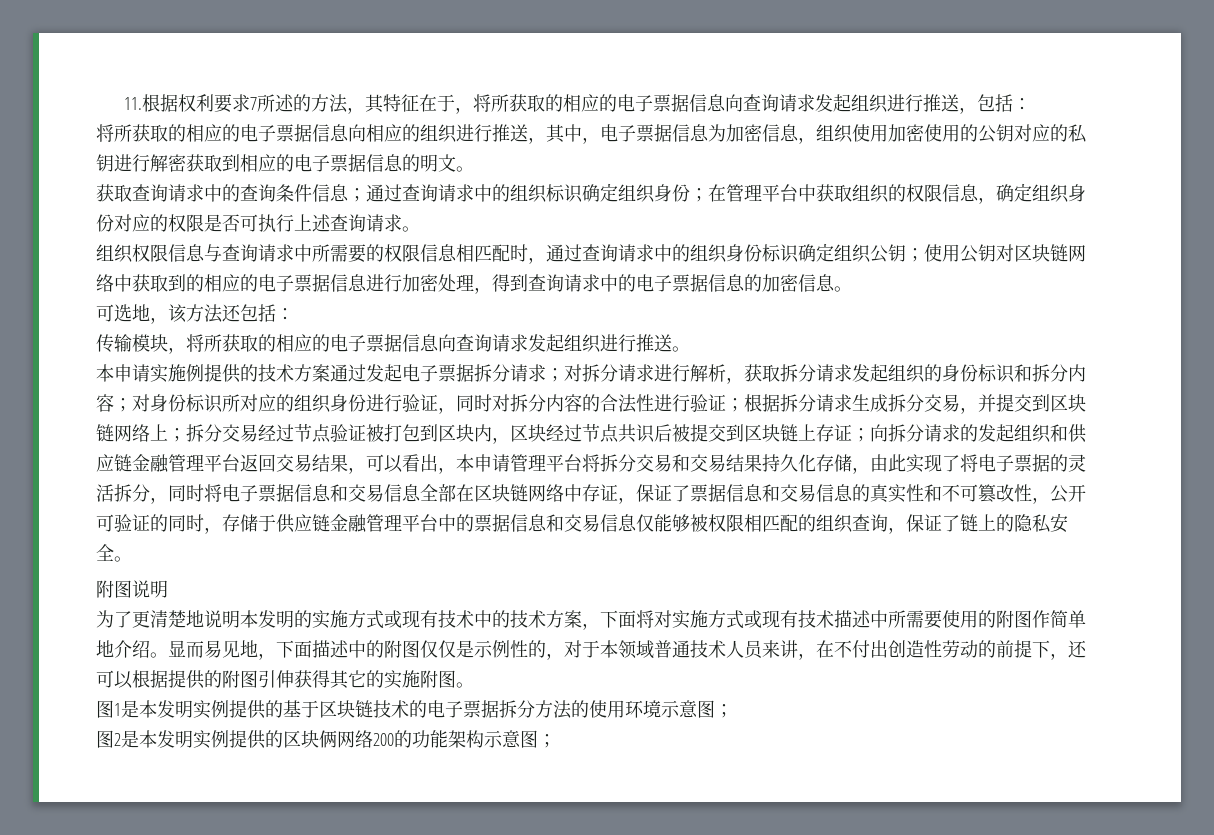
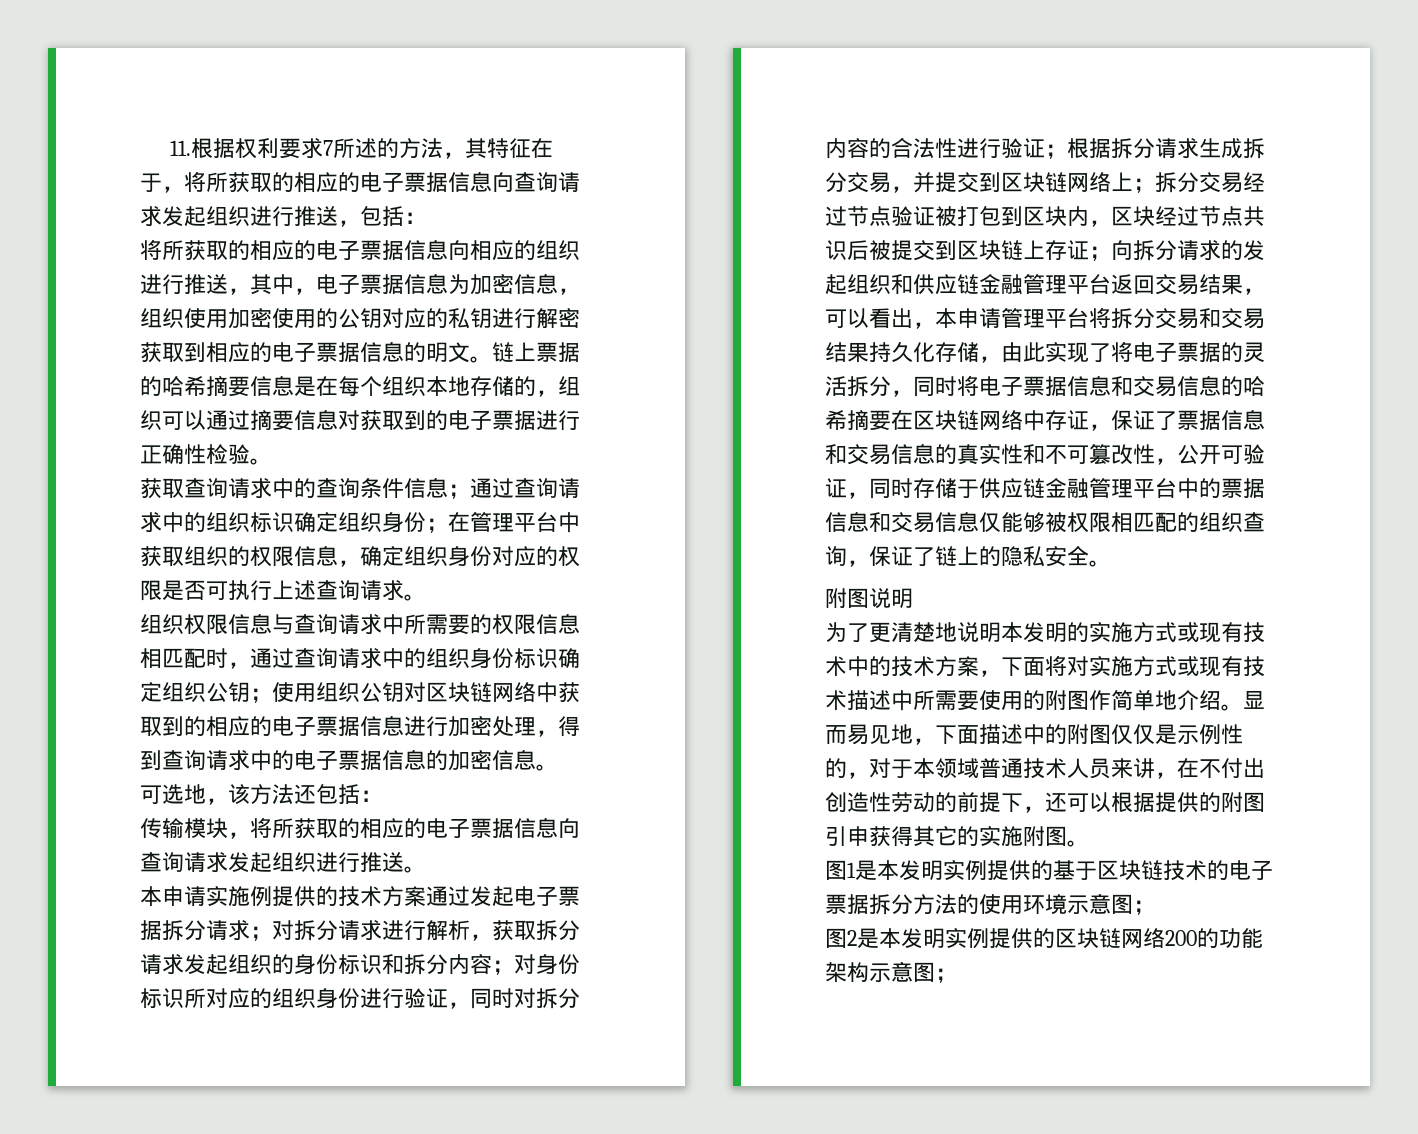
+ 链上票据的哈希摘要信息是在每个组织本地存储的，组织可以通过摘要信息对获取到的电子票据进行正确性检验。
- 组织权限信息与查询请求中所需要的权限信息相匹配时，通过查询请求中的组织身份标识确定组织公钥；使用公钥对区块链网络中获取到的相应的电子票据信息进行加密处理，得到查询请求中的电子票据信息的加密信息。
+ 组织权限信息与查询请求中所需要的权限信息相匹配时，通过查询请求中的组织身份标识确定组织公钥；使用组织公钥对区块链网络中获取到的相应的电子票据信息进行加密处理，得到查询请求中的电子票据信息的加密信息。
- 向拆分请求的发起组织和供应链金融管理平台返回交易结果，可以看出，本申请管理平台将拆分交易和交易结果持久化存储，由此实现了将电子票据的灵活拆分，同时将电子票据信息和交易信息全部在区块链网络中存证，保证了票据信息和交易信息的真实性和不可篡改性，公开可验证的同时，存储于供应链金融管理平台中的票据信息和交易信息仅能够被权限相匹配的组织查询，保证了链上的隐私安全。
+ 向拆分请求的发起组织和供应链金融管理平台返回交易结果，可以看出，本申请管理平台将拆分交易和交易结果持久化存储，由此实现了将电子票据的灵活拆分，同时将电子票据信息和交易信息的哈希摘要在区块链网络中存证，保证了票据信息和交易信息的真实性和不可篡改性，公开可验证，同时存储于供应链金融管理平台中的票据信息和交易信息仅能够被权限相匹配的组织查询，保证了链上的隐私安全。
- 显而易见地，下面描述中的附图仅仅是示例性的，对于本领域普通技术人员来讲，在不付出创造性劳动的前提下，还可以根据提供的附图引伸获得其它的实施附图。
+ 显而易见地，下面描述中的附图仅仅是示例性的，对于本领域普通技术人员来讲，在不付出创造性劳动的前提下，还可以根据提供的附图引申获得其它的实施附图。
- 图2是本发明实例提供的区块俩网络200的功能架构示意图；
+ 图2是本发明实例提供的区块链网络200的功能架构示意图；

